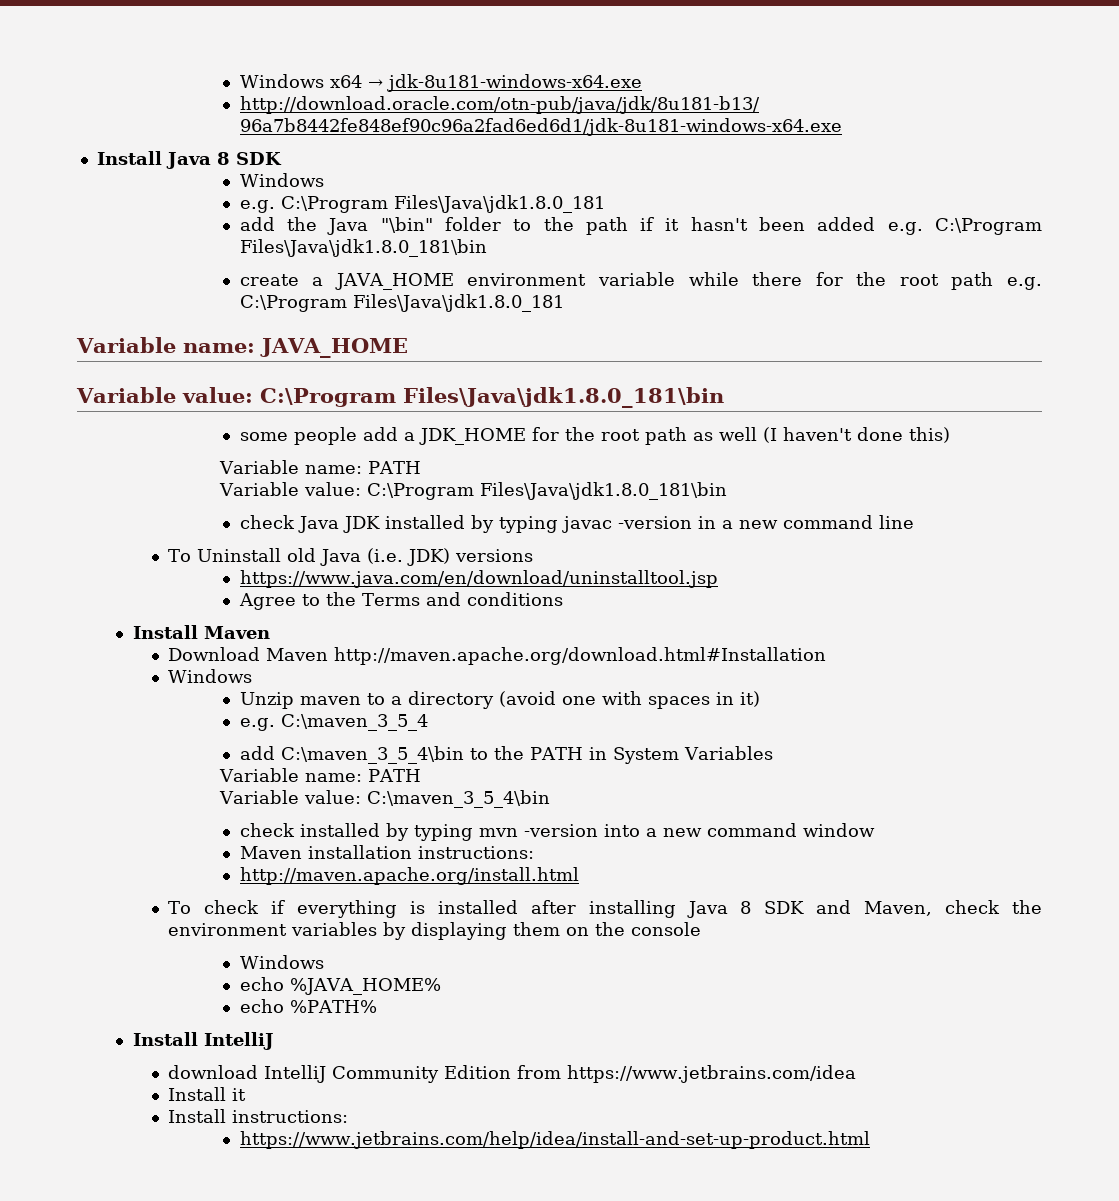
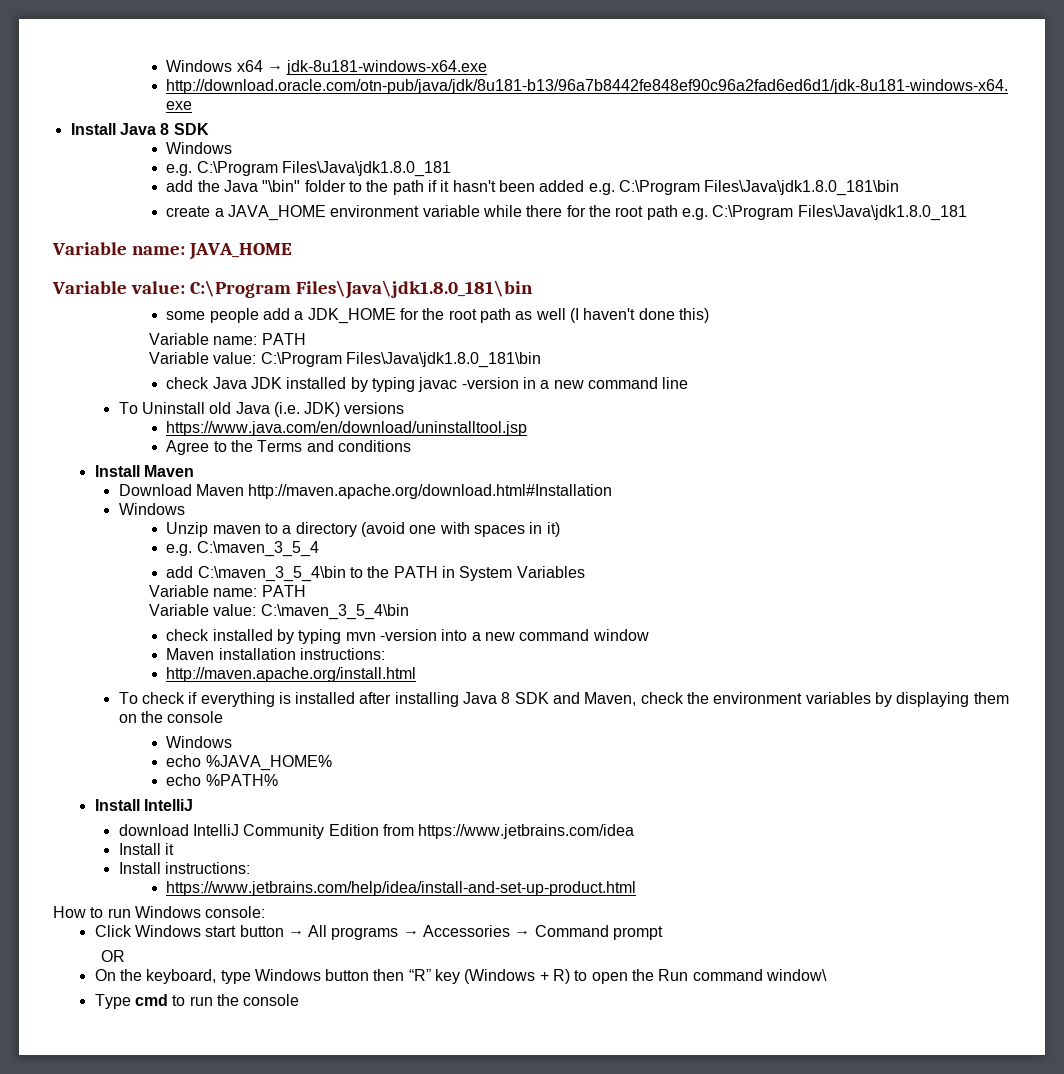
+ How to run Windows console:
+ Click Windows start button → All programs → Accessories → Command prompt
+ OR
+ On the keyboard, type Windows button then “R” key (Windows + R) to open the Run command window\
+ Type cmd to run the console

